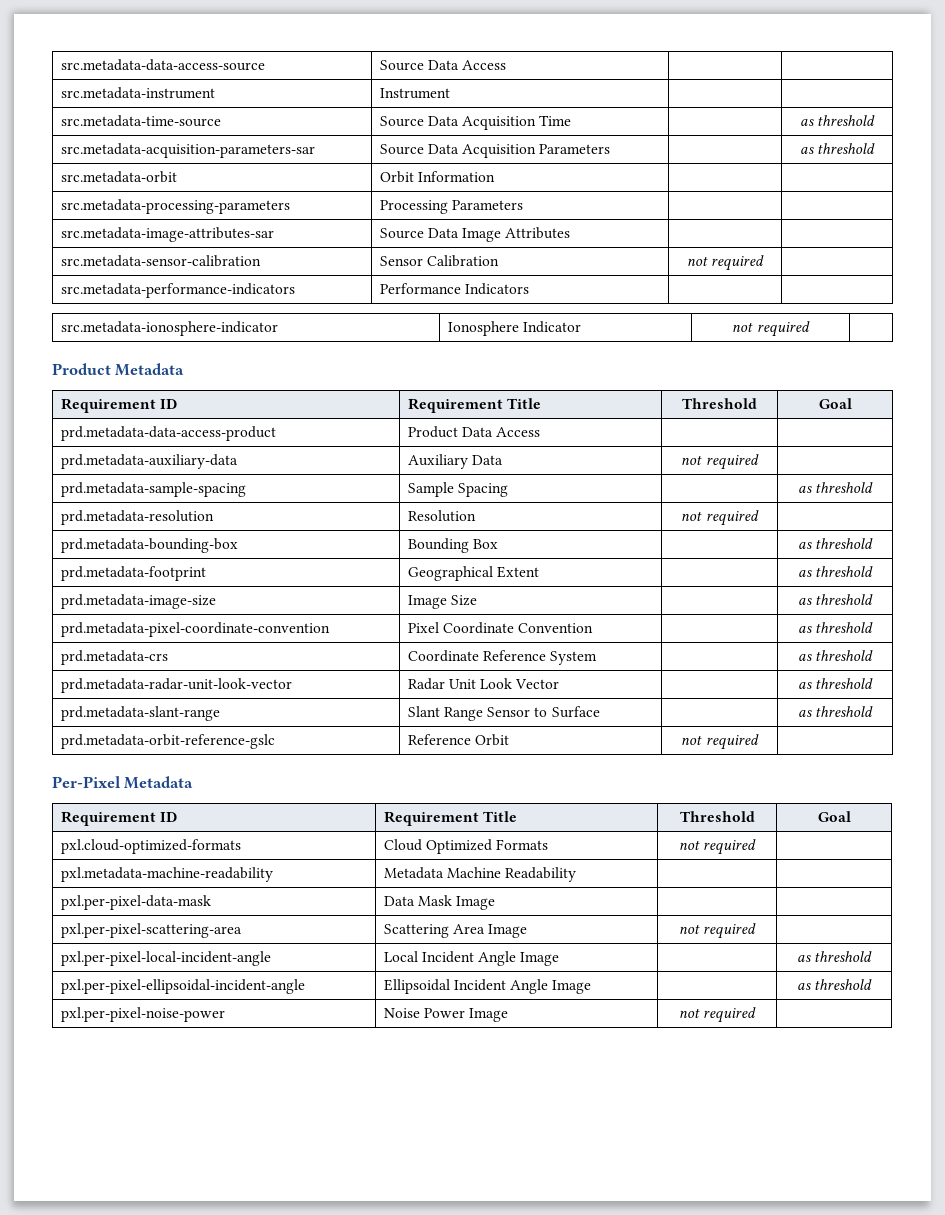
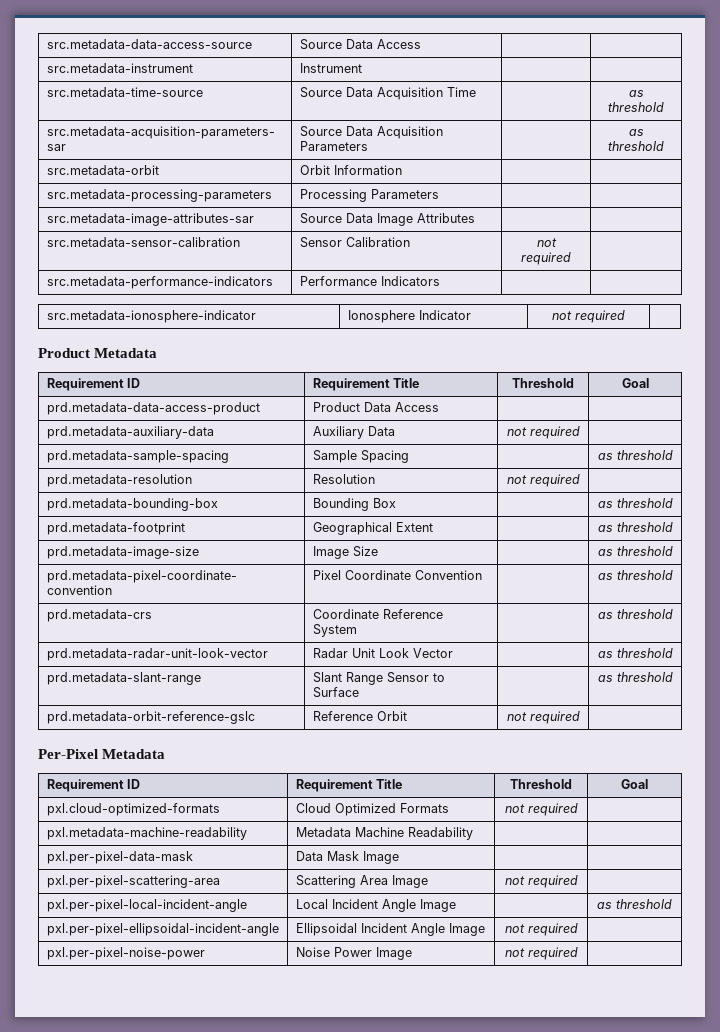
- pxl.per-pixel-ellipsoidal-incident-angle | Ellipsoidal Incident Angle Image | | as threshold
+ pxl.per-pixel-ellipsoidal-incident-angle | Ellipsoidal Incident Angle Image | not required |

